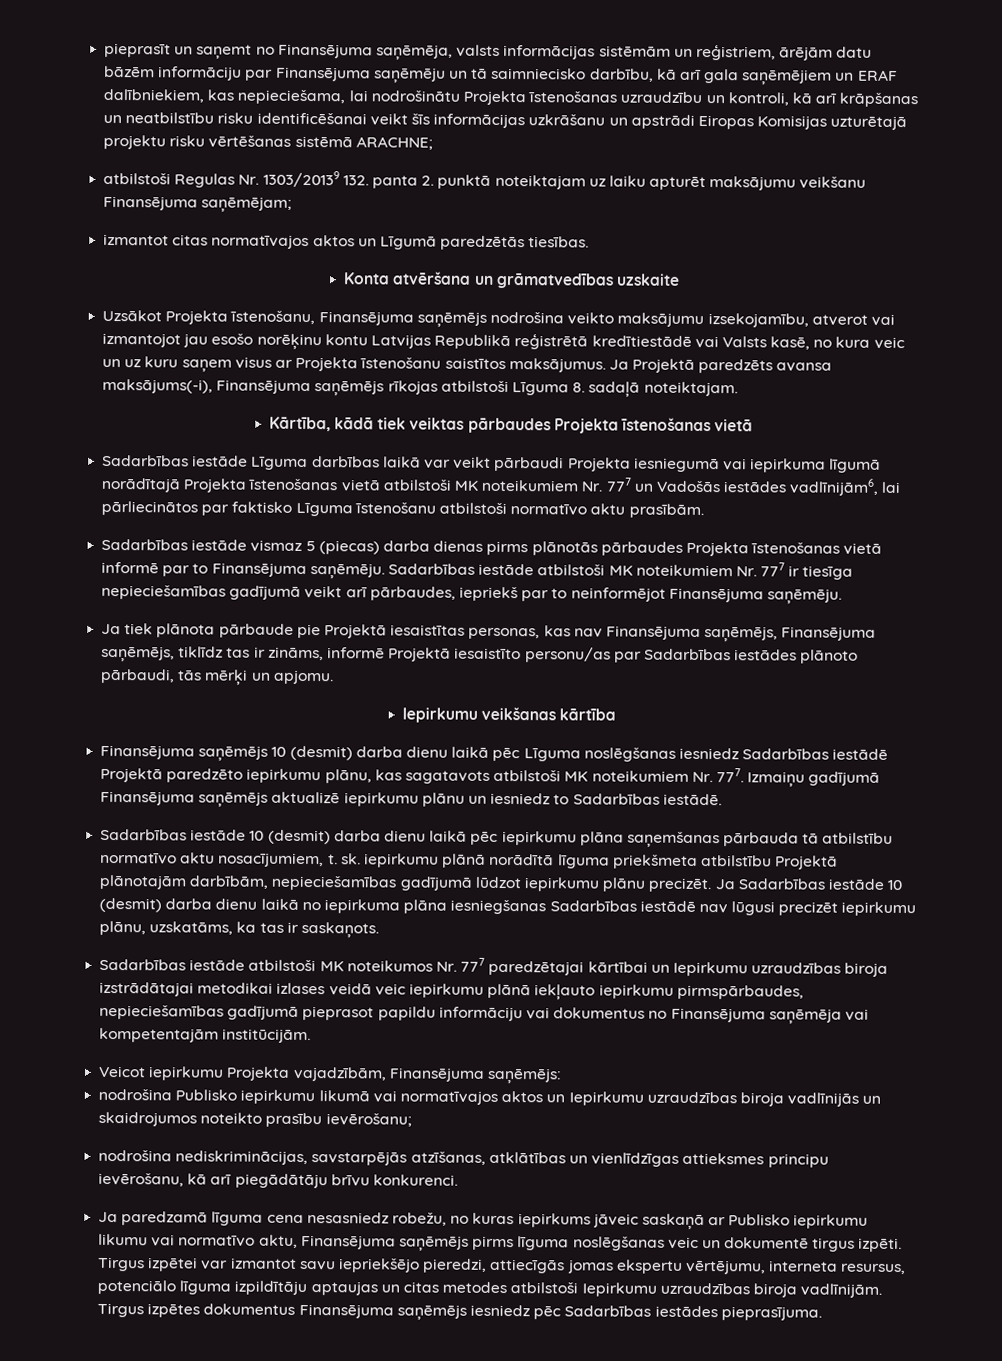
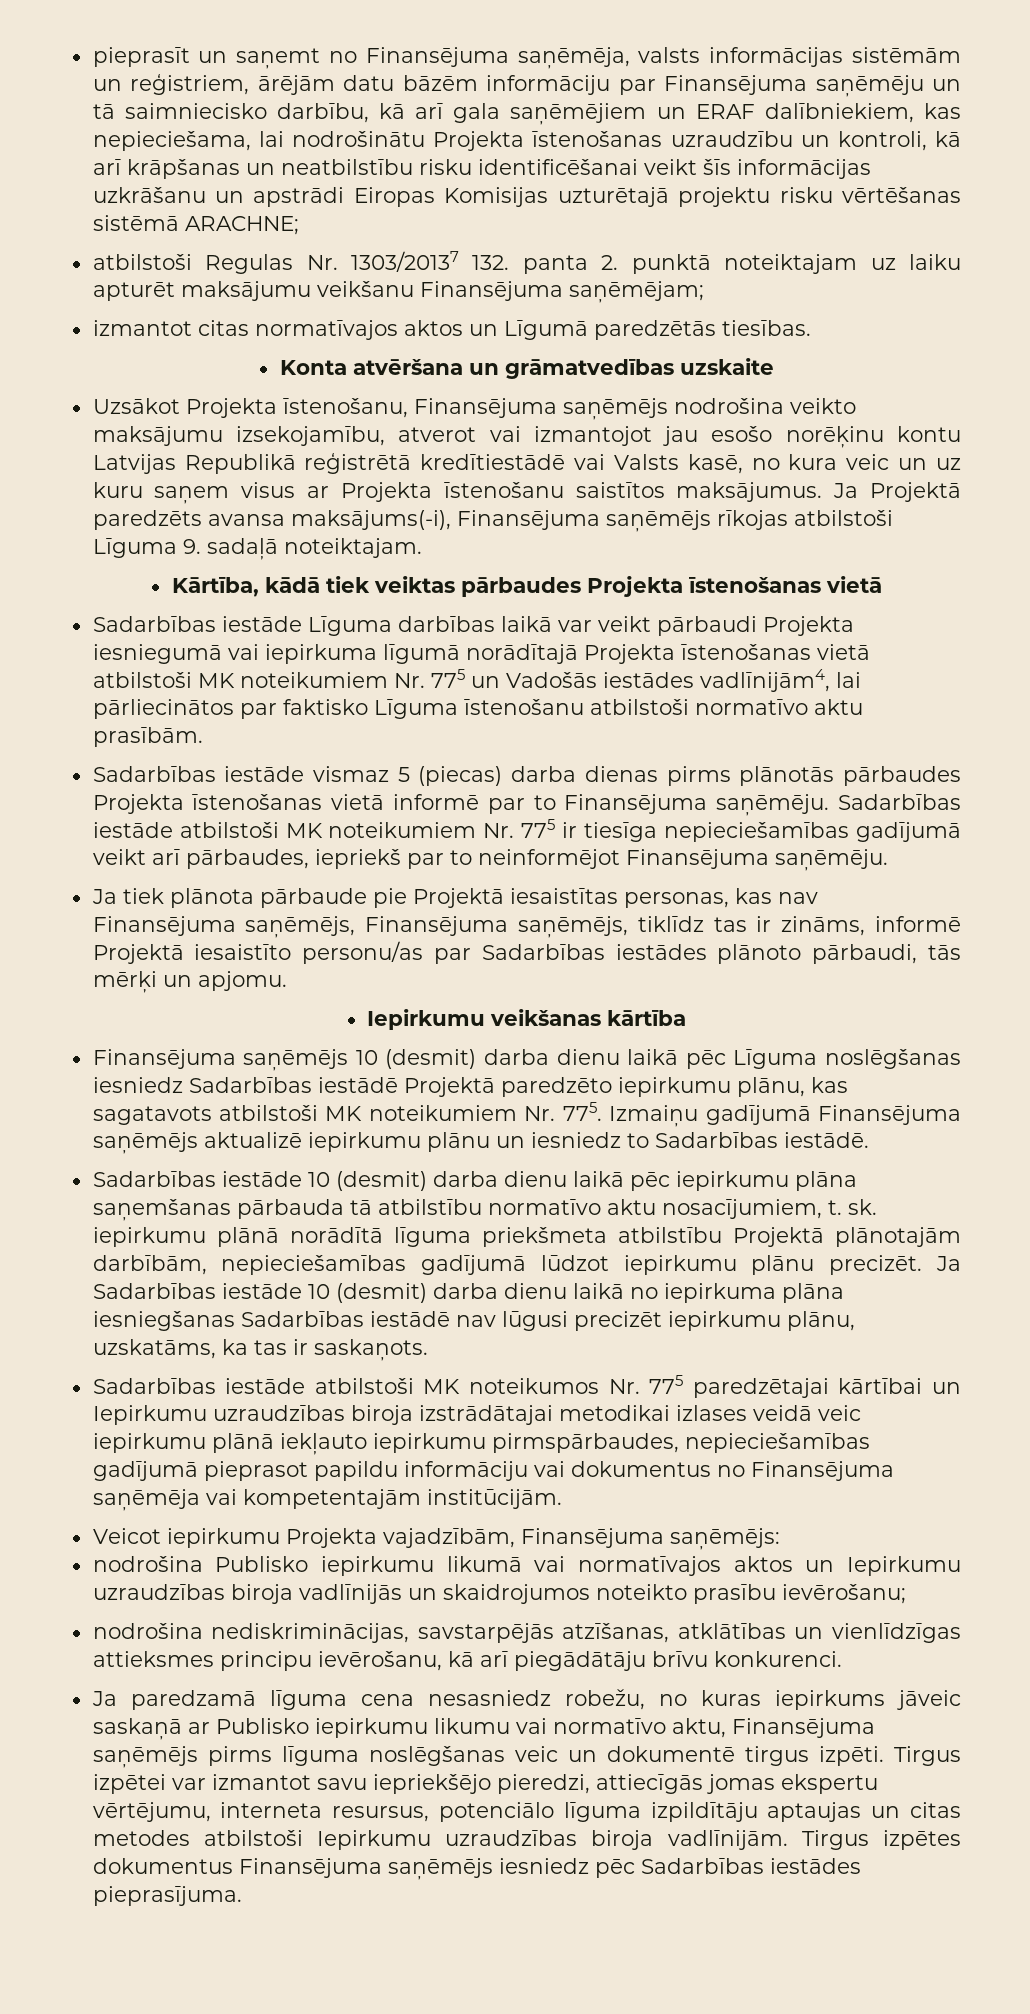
- atbilstoši Regulas Nr. 1303/20139 132. panta 2. punktā noteiktajam uz laiku apturēt maksājumu veikšanu Finansējuma saņēmējam;
+ atbilstoši Regulas Nr. 1303/20137 132. panta 2. punktā noteiktajam uz laiku apturēt maksājumu veikšanu Finansējuma saņēmējam;
- Ja Projektā paredzēts avansa maksājums(-i), Finansējuma saņēmējs rīkojas atbilstoši Līguma 8. sadaļā noteiktajam.
+ Ja Projektā paredzēts avansa maksājums(-i), Finansējuma saņēmējs rīkojas atbilstoši Līguma 9. sadaļā noteiktajam.
- Sadarbības iestāde Līguma darbības laikā var veikt pārbaudi Projekta iesniegumā vai iepirkuma līgumā norādītajā Projekta īstenošanas vietā atbilstoši MK noteikumiem Nr. 777 un Vadošās iestādes vadlīnijām6, lai pārliecinātos par faktisko Līguma īstenošanu atbilstoši normatīvo aktu prasībām.
+ Sadarbības iestāde Līguma darbības laikā var veikt pārbaudi Projekta iesniegumā vai iepirkuma līgumā norādītajā Projekta īstenošanas vietā atbilstoši MK noteikumiem Nr. 775 un Vadošās iestādes vadlīnijām4, lai pārliecinātos par faktisko Līguma īstenošanu atbilstoši normatīvo aktu prasībām.
- Sadarbības iestāde atbilstoši MK noteikumiem Nr. 777 ir tiesīga nepieciešamības gadījumā veikt arī pārbaudes, iepriekš par to neinformējot Finansējuma saņēmēju.
+ Sadarbības iestāde atbilstoši MK noteikumiem Nr. 775 ir tiesīga nepieciešamības gadījumā veikt arī pārbaudes, iepriekš par to neinformējot Finansējuma saņēmēju.
- Finansējuma saņēmējs 10 (desmit) darba dienu laikā pēc Līguma noslēgšanas iesniedz Sadarbības iestādē Projektā paredzēto iepirkumu plānu, kas sagatavots atbilstoši MK noteikumiem Nr. 777. Izmaiņu gadījumā Finansējuma saņēmējs aktualizē iepirkumu plānu un iesniedz to Sadarbības iestādē.
+ Finansējuma saņēmējs 10 (desmit) darba dienu laikā pēc Līguma noslēgšanas iesniedz Sadarbības iestādē Projektā paredzēto iepirkumu plānu, kas sagatavots atbilstoši MK noteikumiem Nr. 775. Izmaiņu gadījumā Finansējuma saņēmējs aktualizē iepirkumu plānu un iesniedz to Sadarbības iestādē.
- Sadarbības iestāde atbilstoši MK noteikumos Nr. 777 paredzētajai kārtībai un Iepirkumu uzraudzības biroja izstrādātajai metodikai izlases veidā veic iepirkumu plānā iekļauto iepirkumu pirmspārbaudes, nepieciešamības gadījumā pieprasot papildu informāciju vai dokumentus no Finansējuma saņēmēja vai kompetentajām institūcijām.
+ Sadarbības iestāde atbilstoši MK noteikumos Nr. 775 paredzētajai kārtībai un Iepirkumu uzraudzības biroja izstrādātajai metodikai izlases veidā veic iepirkumu plānā iekļauto iepirkumu pirmspārbaudes, nepieciešamības gadījumā pieprasot papildu informāciju vai dokumentus no Finansējuma saņēmēja vai kompetentajām institūcijām.

